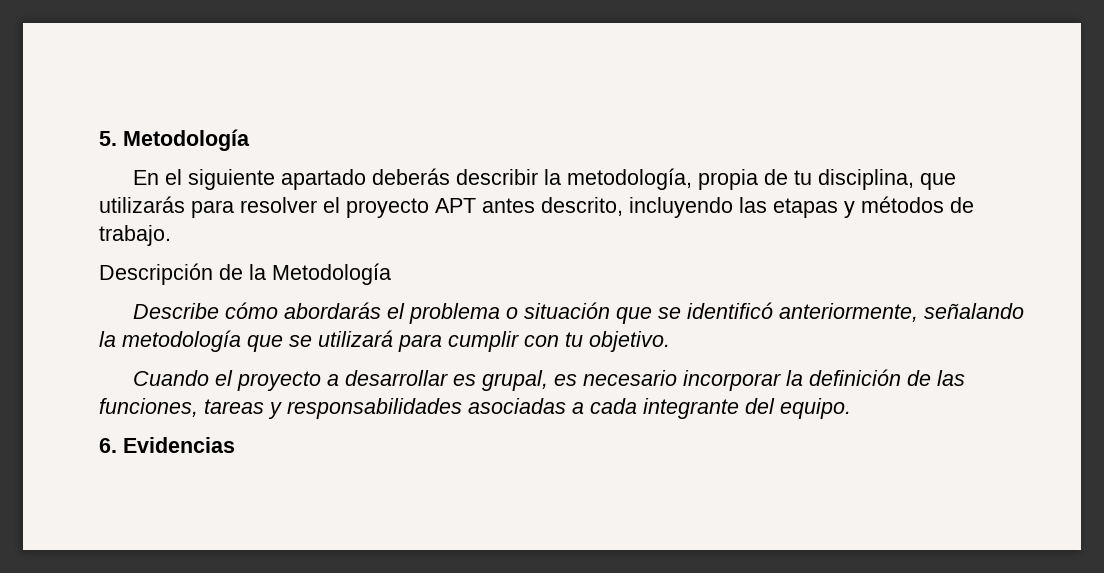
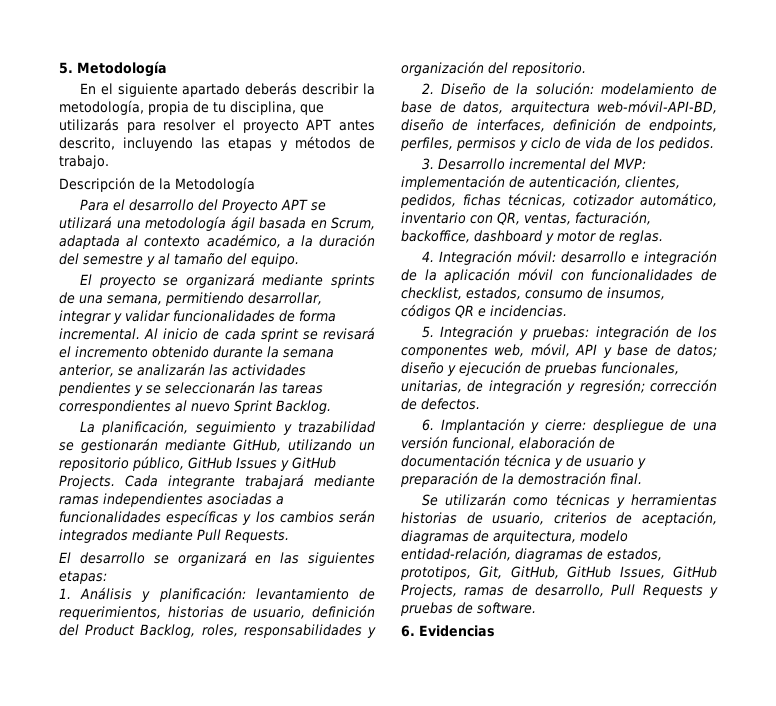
- Describe cómo abordarás el problema o situación que se identificó anteriormente, señalando la metodología que se utilizará para cumplir con tu objetivo.
- Cuando el proyecto a desarrollar es grupal, es necesario incorporar la definición de las funciones, tareas y responsabilidades asociadas a cada integrante del equipo.
+ Para el desarrollo del Proyecto APT se utilizará una metodología ágil basada en Scrum, adaptada al contexto académico, a la duración del semestre y al tamaño del equipo.
+ El proyecto se organizará mediante sprints de una semana, permitiendo desarrollar, integrar y validar funcionalidades de forma incremental. Al inicio de cada sprint se revisará el incremento obtenido durante la semana anterior, se analizarán las actividades pendientes y se seleccionarán las tareas correspondientes al nuevo Sprint Backlog.
+ La planificación, seguimiento y trazabilidad se gestionarán mediante GitHub, utilizando un repositorio público, GitHub Issues y GitHub Projects. Cada integrante trabajará mediante ramas independientes asociadas a funcionalidades específicas y los cambios serán integrados mediante Pull Requests.
+ El desarrollo se organizará en las siguientes etapas:
+ 1. Análisis y planificación: levantamiento de requerimientos, historias de usuario, definición del Product Backlog, roles, responsabilidades y organización del repositorio.
+ 2. Diseño de la solución: modelamiento de base de datos, arquitectura web-móvil-API-BD, diseño de interfaces, definición de endpoints, perfiles, permisos y ciclo de vida de los pedidos.
+ 3. Desarrollo incremental del MVP: implementación de autenticación, clientes, pedidos, fichas técnicas, cotizador automático, inventario con QR, ventas, facturación, backoffice, dashboard y motor de reglas.
+ 4. Integración móvil: desarrollo e integración de la aplicación móvil con funcionalidades de checklist, estados, consumo de insumos, códigos QR e incidencias.
+ 5. Integración y pruebas: integración de los componentes web, móvil, API y base de datos; diseño y ejecución de pruebas funcionales, unitarias, de integración y regresión; corrección de defectos.
+ 6. Implantación y cierre: despliegue de una versión funcional, elaboración de documentación técnica y de usuario y preparación de la demostración final.
+ Se utilizarán como técnicas y herramientas historias de usuario, criterios de aceptación, diagramas de arquitectura, modelo entidad-relación, diagramas de estados, prototipos, Git, GitHub, GitHub Issues, GitHub Projects, ramas de desarrollo, Pull Requests y pruebas de software.

